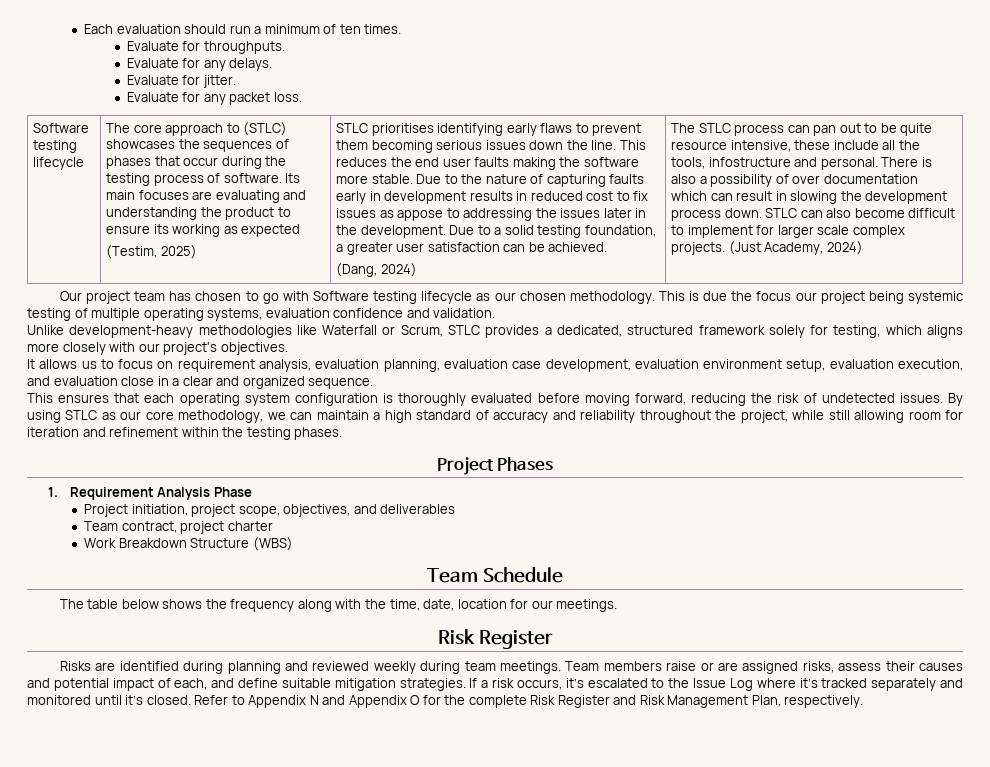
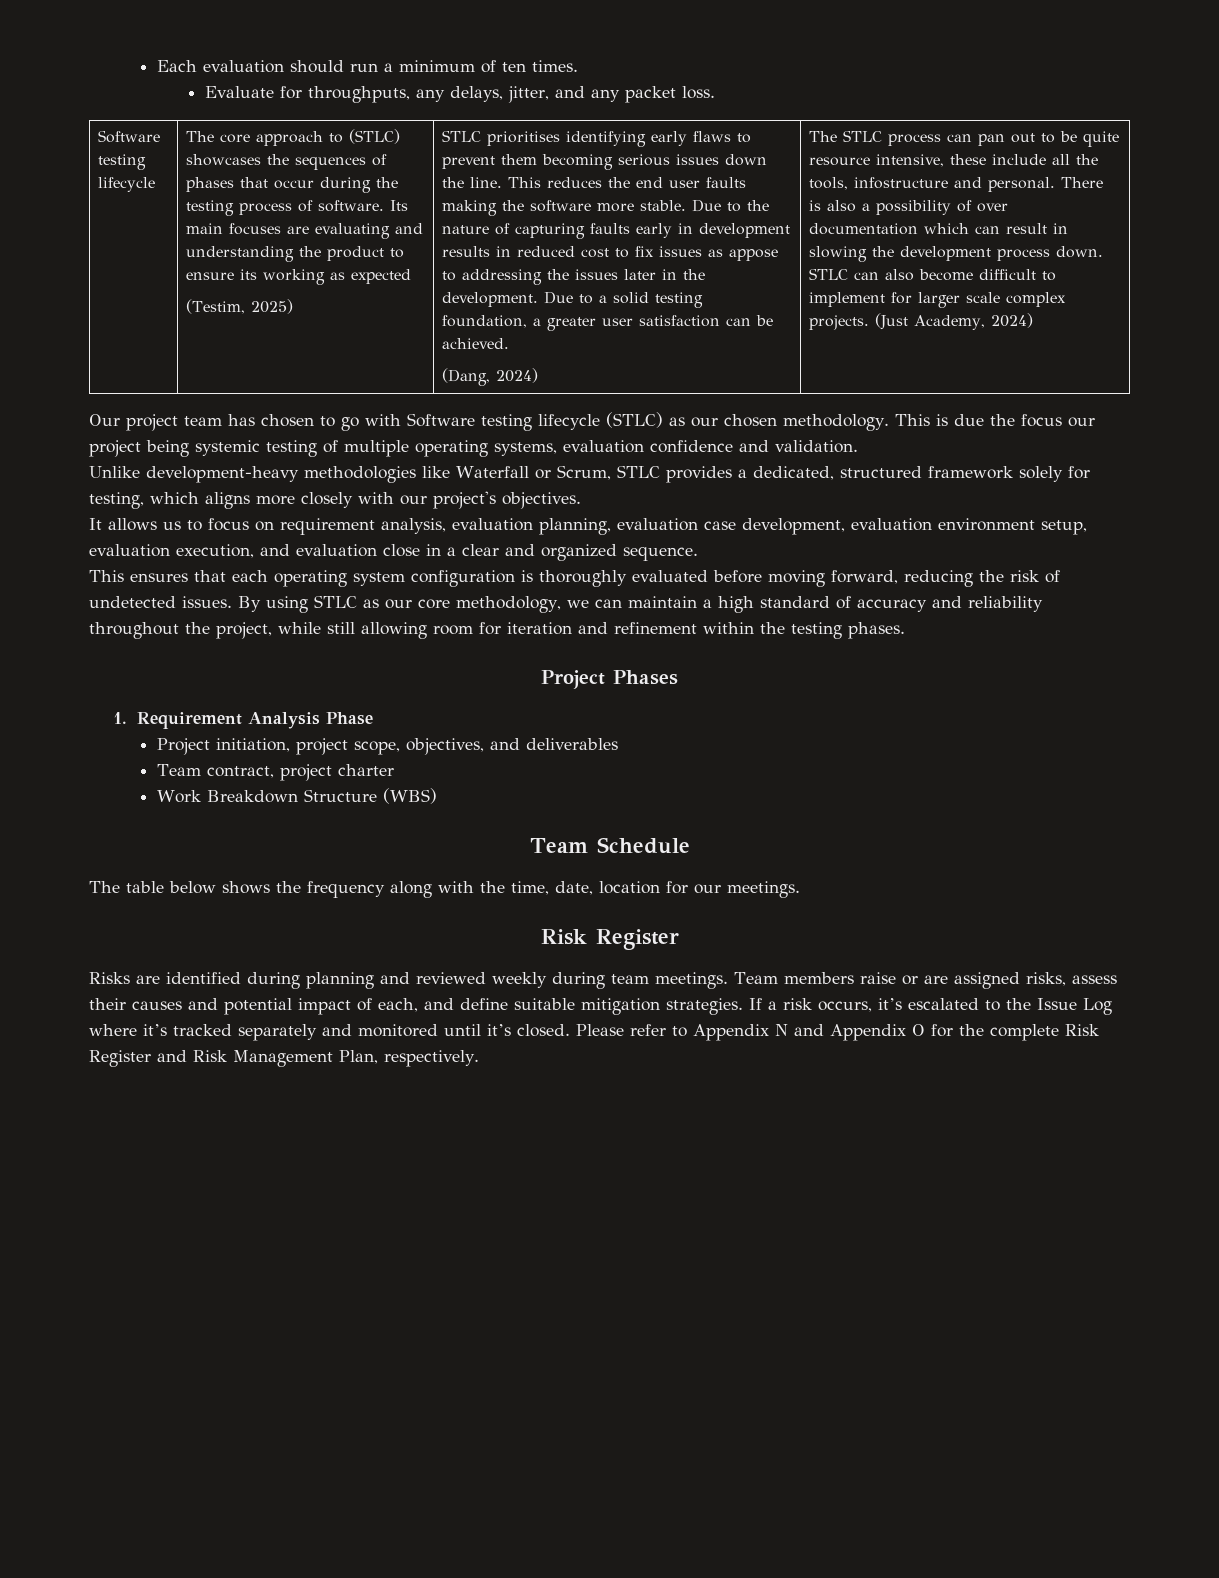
- Evaluate for throughputs.
- Evaluate for any delays.
- Evaluate for jitter.
- Evaluate for any packet loss.
+ Evaluate for throughputs, any delays, jitter, and any packet loss.
- Our project team has chosen to go with Software testing lifecycle as our chosen methodology.
+ Our project team has chosen to go with Software testing lifecycle (STLC) as our chosen methodology.
- Refer to Appendix N and Appendix O for the complete Risk Register and Risk Management Plan, respectively.
+ Please refer to Appendix N and Appendix O for the complete Risk Register and Risk Management Plan, respectively.

